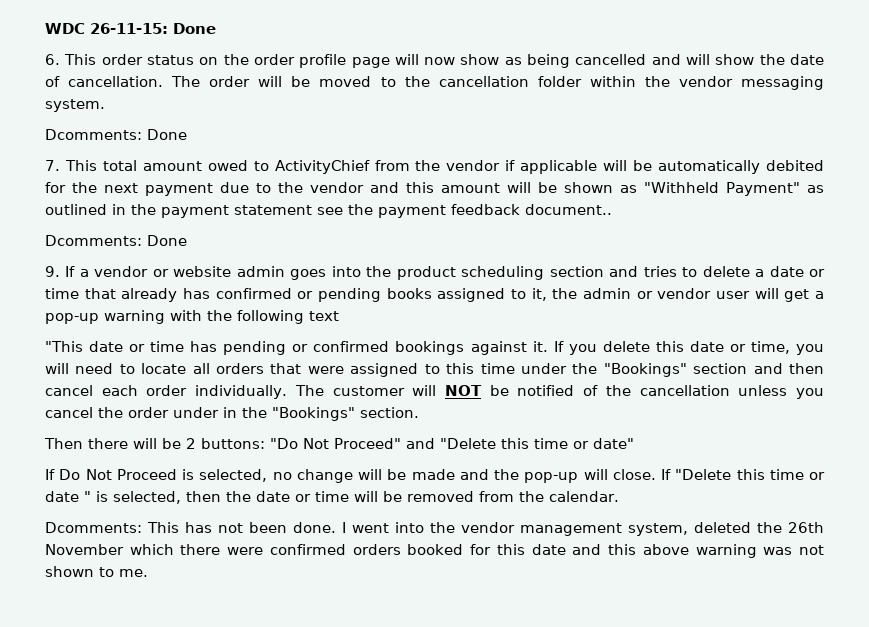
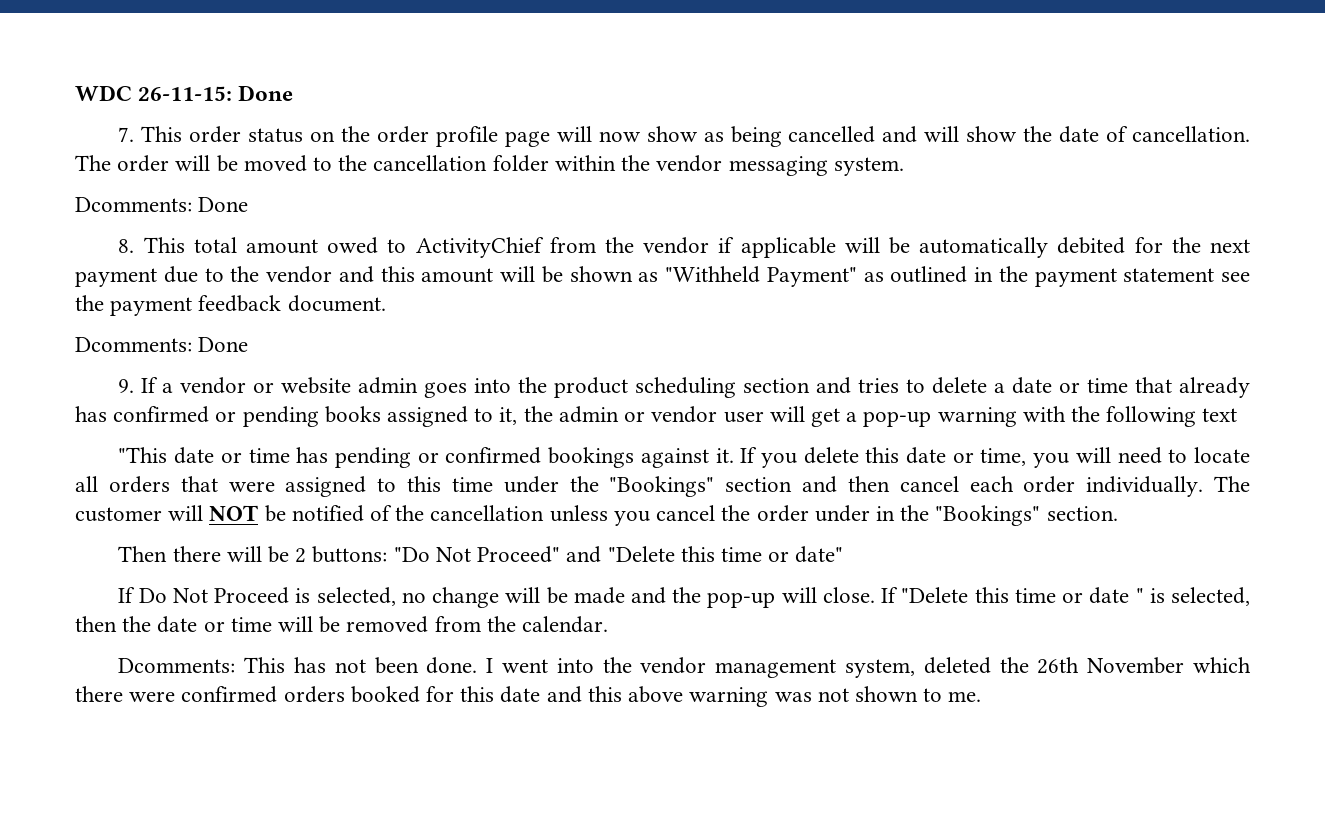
- 6. This order status on the order profile page will now show as being cancelled and will show the date of cancellation.
+ 7. This order status on the order profile page will now show as being cancelled and will show the date of cancellation.
- 7. This total amount owed to ActivityChief from the vendor if applicable will be automatically debited for the next payment due to the vendor and this amount will be shown as "Withheld Payment" as outlined in the payment statement see the payment feedback document..
+ 8. This total amount owed to ActivityChief from the vendor if applicable will be automatically debited for the next payment due to the vendor and this amount will be shown as "Withheld Payment" as outlined in the payment statement see the payment feedback document.

